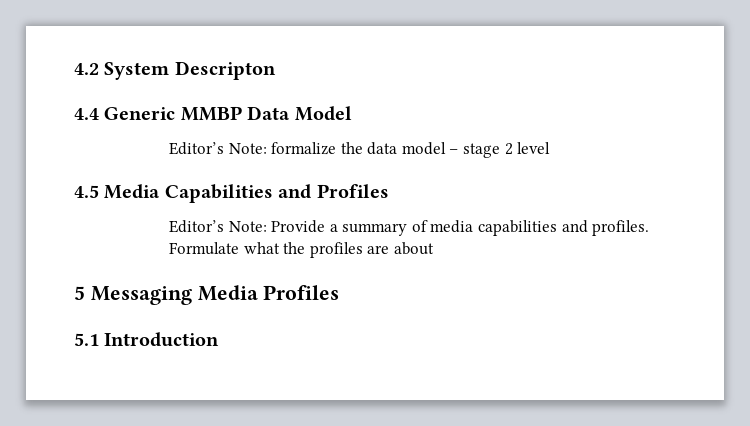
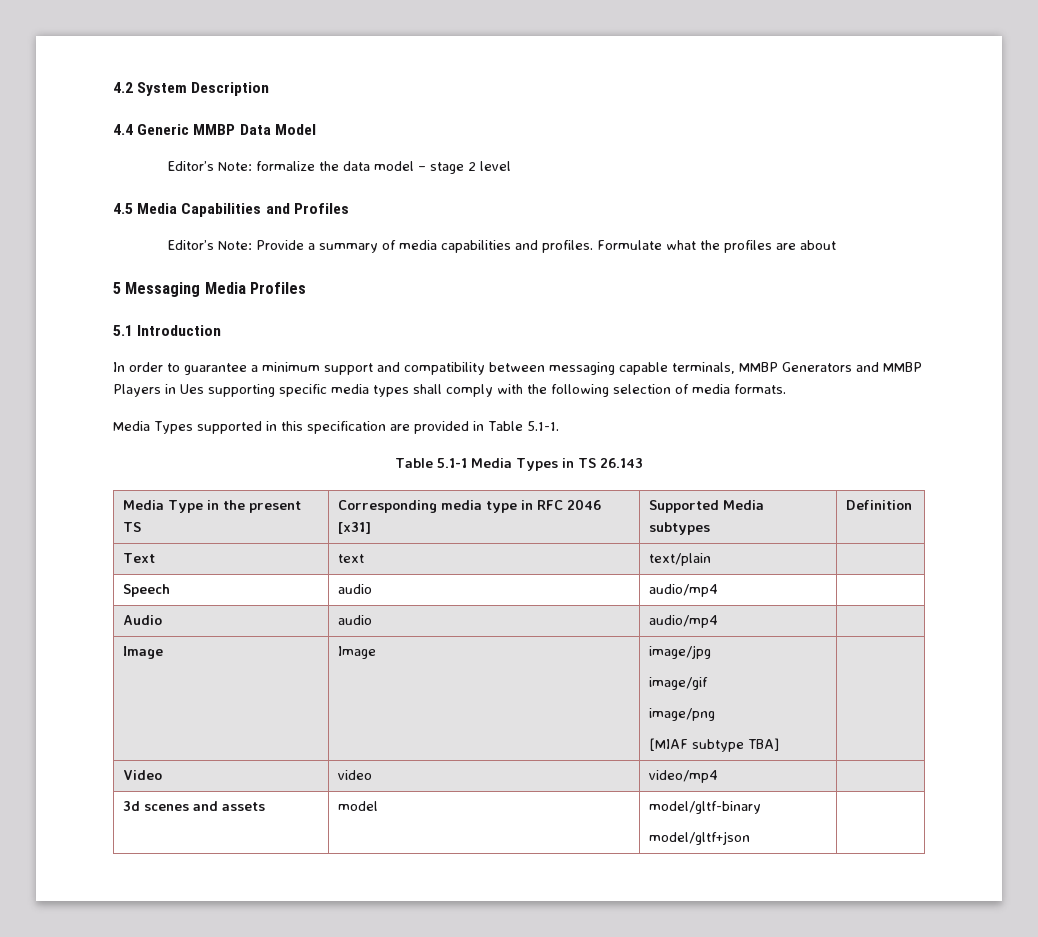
- 4.2 System Descripton
+ 4.2 System Description
+ In order to guarantee a minimum support and compatibility between messaging capable terminals, MMBP Generators and MMBP Players in Ues supporting specific media types shall comply with the following selection of media formats.
+ Media Types supported in this specification are provided in Table 5.1-1.
+ Table 5.1-1 Media Types in TS 26.143
+ Media Type in the present TS | Corresponding media type in RFC 2046 [x31] | Supported Media subtypes | Definition
+ Text | text | text/plain |
+ Speech | audio | audio/mp4 |
+ Audio | audio | audio/mp4 |
+ Image | Image | image/jpg
+ image/gif
+ image/png
+ [MIAF subtype TBA] |
+ Video | video | video/mp4 |
+ 3d scenes and assets | model | model/gltf-binary
+ model/gltf+json |

